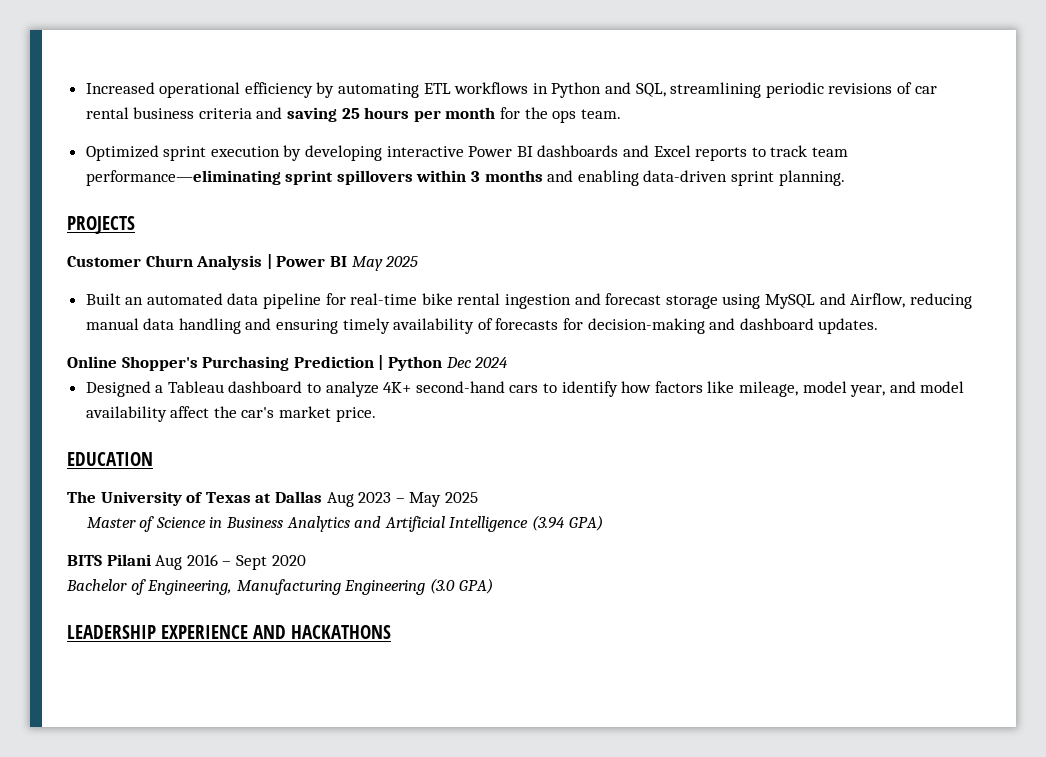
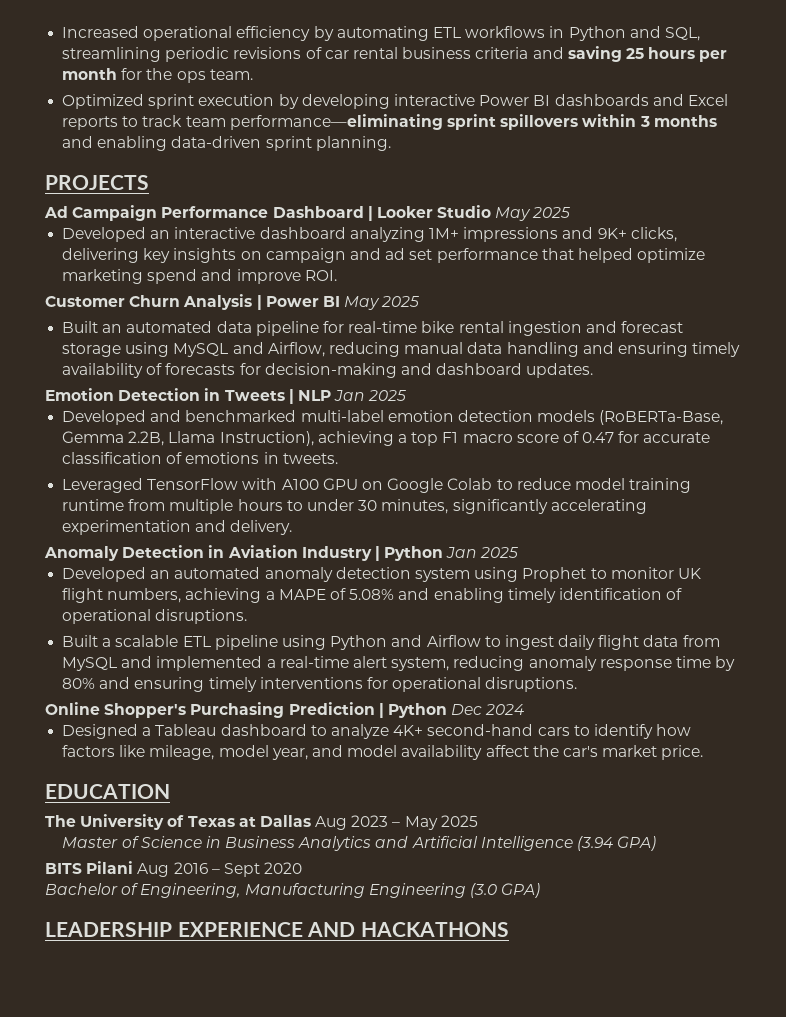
+ Ad Campaign Performance Dashboard | Looker Studio May 2025
+ Developed an interactive dashboard analyzing 1M+ impressions and 9K+ clicks, delivering key insights on campaign and ad set performance that helped optimize marketing spend and improve ROI.
+ Emotion Detection in Tweets | NLP Jan 2025
+ Developed and benchmarked multi-label emotion detection models (RoBERTa-Base, Gemma 2.2B, Llama Instruction), achieving a top F1 macro score of 0.47 for accurate classification of emotions in tweets.
+ Leveraged TensorFlow with A100 GPU on Google Colab to reduce model training runtime from multiple hours to under 30 minutes, significantly accelerating experimentation and delivery.
+ Anomaly Detection in Aviation Industry | Python Jan 2025
+ Developed an automated anomaly detection system using Prophet to monitor UK flight numbers, achieving a MAPE of 5.08% and enabling timely identification of operational disruptions.
+ Built a scalable ETL pipeline using Python and Airflow to ingest daily flight data from MySQL and implemented a real-time alert system, reducing anomaly response time by 80% and ensuring timely interventions for operational disruptions.

